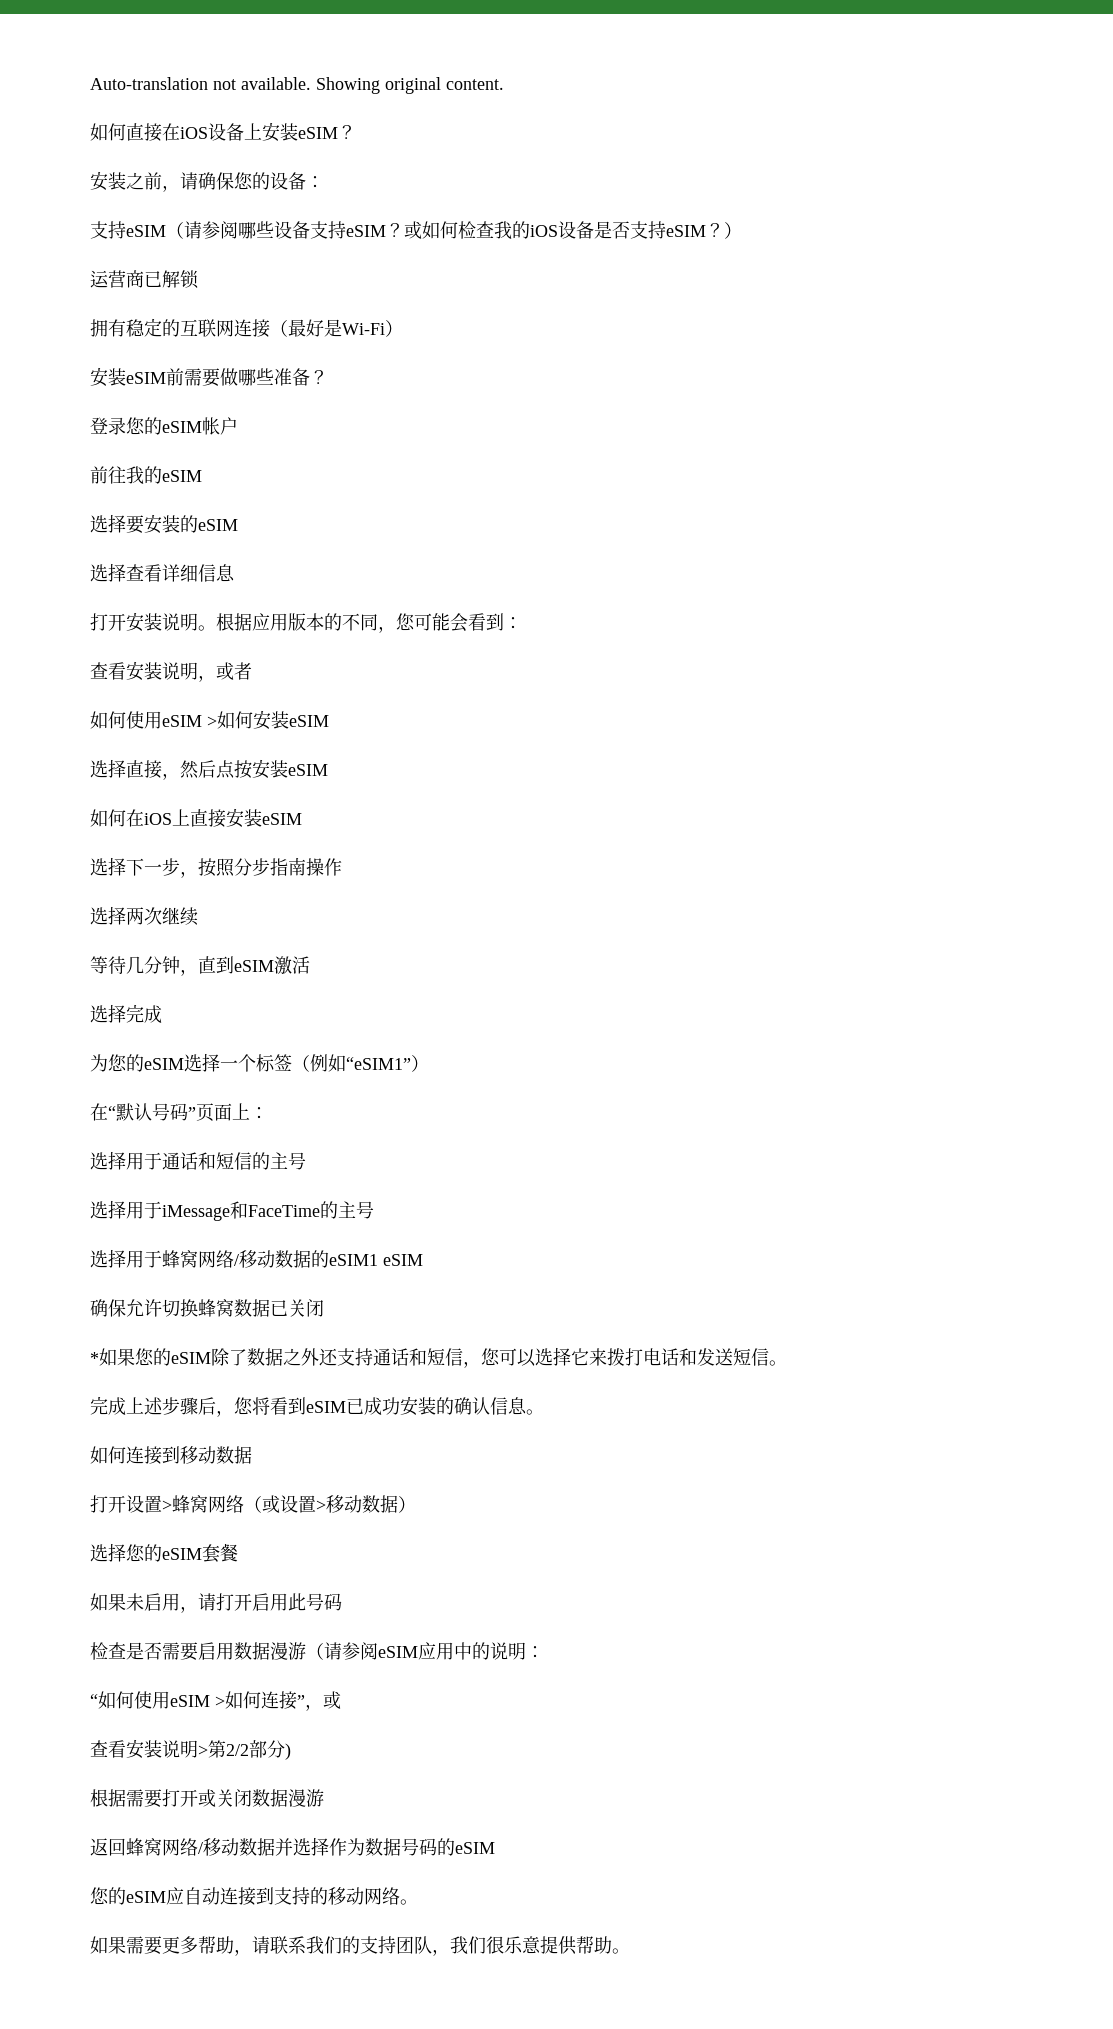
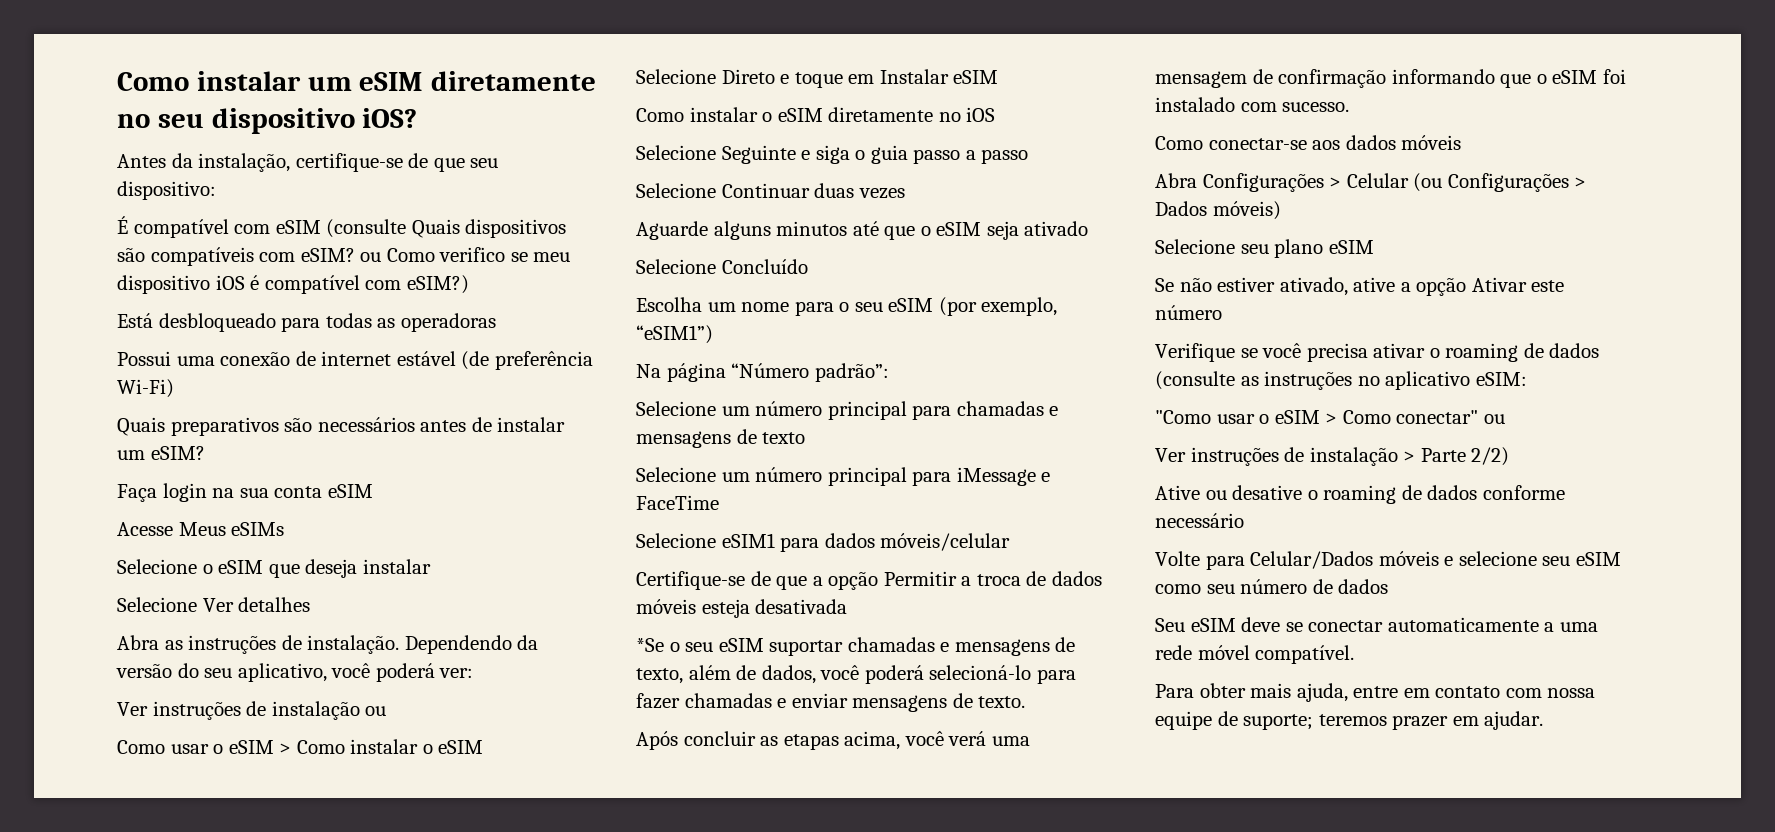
- Auto-translation not available. Showing original content.
- 如何直接在iOS设备上安装eSIM？
- 安装之前，请确保您的设备：
- 支持eSIM（请参阅哪些设备支持eSIM？或如何检查我的iOS设备是否支持eSIM？）
- 运营商已解锁
- 拥有稳定的互联网连接（最好是Wi-Fi）
- 安装eSIM前需要做哪些准备？
- 登录您的eSIM帐户
- 前往我的eSIM
- 选择要安装的eSIM
- 选择查看详细信息
- 打开安装说明。根据应用版本的不同，您可能会看到：
- 查看安装说明，或者
- 如何使用eSIM >如何安装eSIM
- 选择直接，然后点按安装eSIM
- 如何在iOS上直接安装eSIM
- 选择下一步，按照分步指南操作
- 选择两次继续
- 等待几分钟，直到eSIM激活
- 选择完成
- 为您的eSIM选择一个标签（例如“eSIM1”）
- 在“默认号码”页面上：
- 选择用于通话和短信的主号
- 选择用于iMessage和FaceTime的主号
- 选择用于蜂窝网络/移动数据的eSIM1 eSIM
- 确保允许切换蜂窝数据已关闭
- *如果您的eSIM除了数据之外还支持通话和短信，您可以选择它来拨打电话和发送短信。
- 完成上述步骤后，您将看到eSIM已成功安装的确认信息。
- 如何连接到移动数据
- 打开设置>蜂窝网络（或设置>移动数据）
- 选择您的eSIM套餐
- 如果未启用，请打开启用此号码
- 检查是否需要启用数据漫游（请参阅eSIM应用中的说明：
- “如何使用eSIM >如何连接”，或
- 查看安装说明>第2/2部分)
- 根据需要打开或关闭数据漫游
- 返回蜂窝网络/移动数据并选择作为数据号码的eSIM
- 您的eSIM应自动连接到支持的移动网络。
- 如果需要更多帮助，请联系我们的支持团队，我们很乐意提供帮助。
+ Como instalar um eSIM diretamente no seu dispositivo iOS?
+ Antes da instalação, certifique-se de que seu dispositivo:
+ É compatível com eSIM (consulte Quais dispositivos são compatíveis com eSIM? ou Como verifico se meu dispositivo iOS é compatível com eSIM?)
+ Está desbloqueado para todas as operadoras
+ Possui uma conexão de internet estável (de preferência Wi-Fi)
+ Quais preparativos são necessários antes de instalar um eSIM?
+ Faça login na sua conta eSIM
+ Acesse Meus eSIMs
+ Selecione o eSIM que deseja instalar
+ Selecione Ver detalhes
+ Abra as instruções de instalação. Dependendo da versão do seu aplicativo, você poderá ver:
+ Ver instruções de instalação ou
+ Como usar o eSIM > Como instalar o eSIM
+ Selecione Direto e toque em Instalar eSIM
+ Como instalar o eSIM diretamente no iOS
+ Selecione Seguinte e siga o guia passo a passo
+ Selecione Continuar duas vezes
+ Aguarde alguns minutos até que o eSIM seja ativado
+ Selecione Concluído
+ Escolha um nome para o seu eSIM (por exemplo, “eSIM1”)
+ Na página “Número padrão”:
+ Selecione um número principal para chamadas e mensagens de texto
+ Selecione um número principal para iMessage e FaceTime
+ Selecione eSIM1 para dados móveis/celular
+ Certifique-se de que a opção Permitir a troca de dados móveis esteja desativada
+ *Se o seu eSIM suportar chamadas e mensagens de texto, além de dados, você poderá selecioná-lo para fazer chamadas e enviar mensagens de texto.
+ Após concluir as etapas acima, você verá uma mensagem de confirmação informando que o eSIM foi instalado com sucesso.
+ Como conectar-se aos dados móveis
+ Abra Configurações > Celular (ou Configurações > Dados móveis)
+ Selecione seu plano eSIM
+ Se não estiver ativado, ative a opção Ativar este número
+ Verifique se você precisa ativar o roaming de dados (consulte as instruções no aplicativo eSIM:
+ "Como usar o eSIM > Como conectar" ou
+ Ver instruções de instalação > Parte 2/2)
+ Ative ou desative o roaming de dados conforme necessário
+ Volte para Celular/Dados móveis e selecione seu eSIM como seu número de dados
+ Seu eSIM deve se conectar automaticamente a uma rede móvel compatível.
+ Para obter mais ajuda, entre em contato com nossa equipe de suporte; teremos prazer em ajudar.

